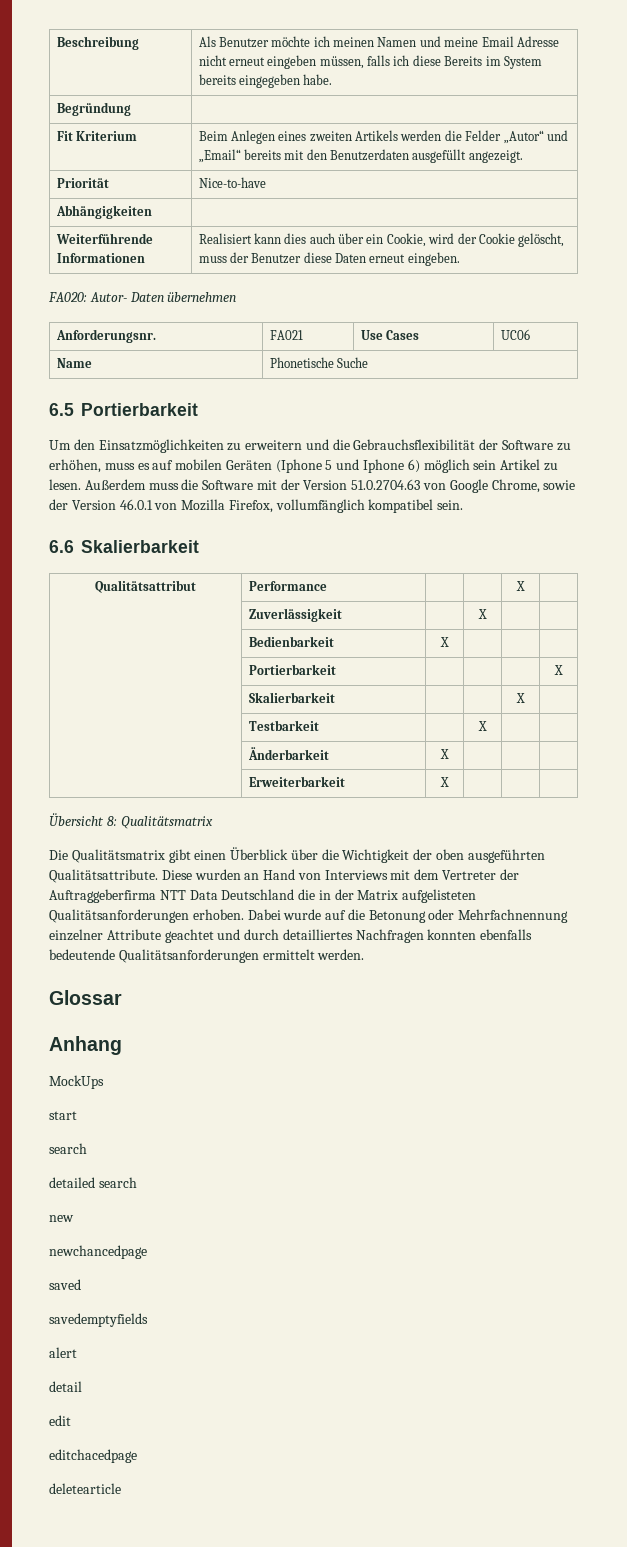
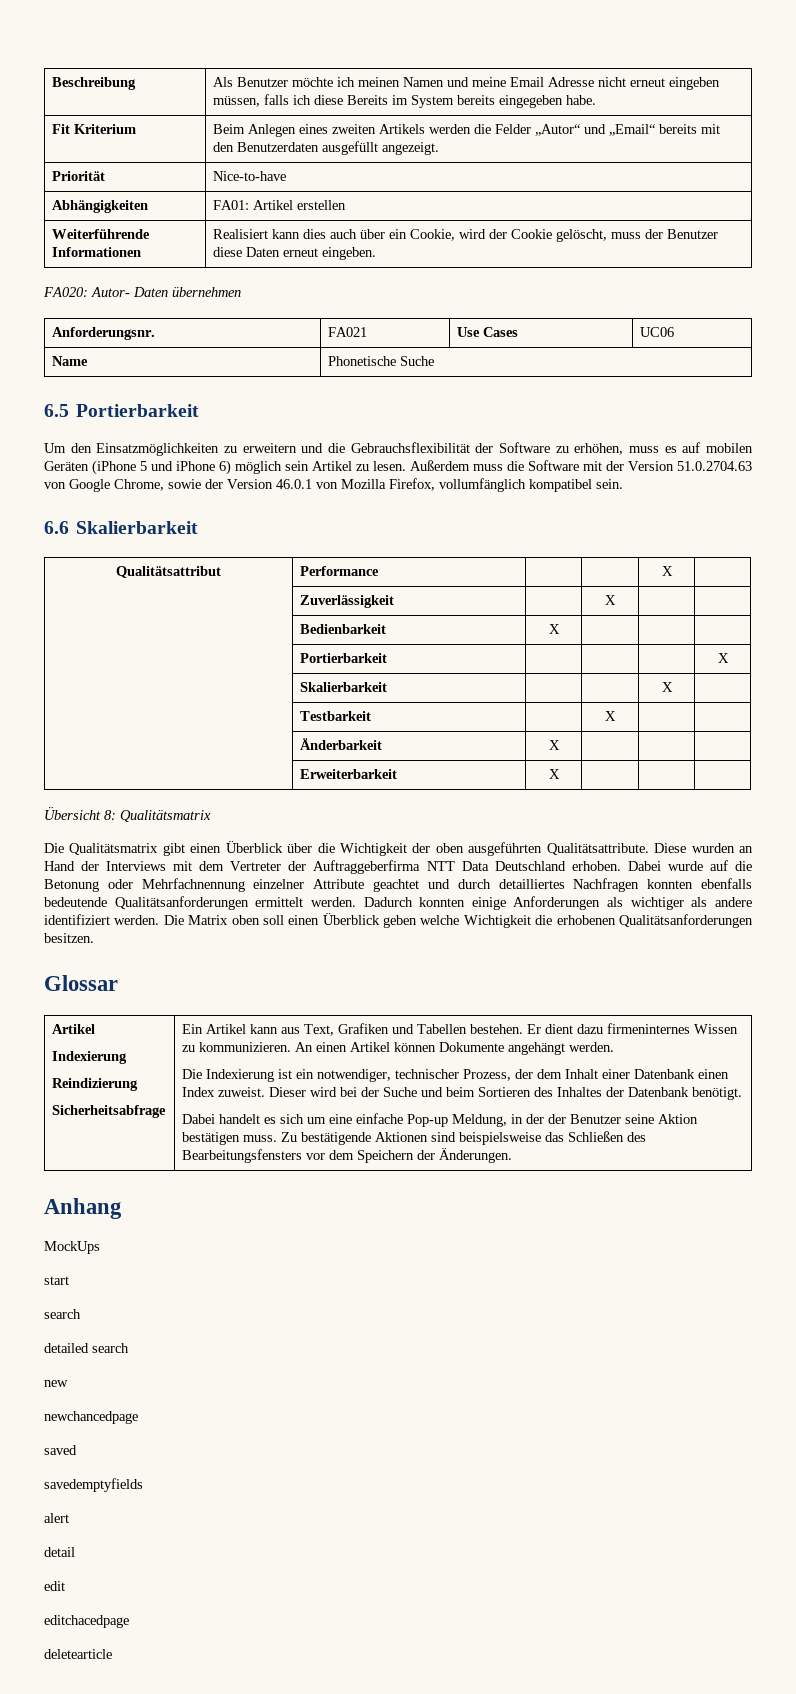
- Begründung |
- Abhängigkeiten |
+ Abhängigkeiten | FA01: Artikel erstellen
- Um den Einsatzmöglichkeiten zu erweitern und die Gebrauchsflexibilität der Software zu erhöhen, muss es auf mobilen Geräten (Iphone 5 und Iphone 6) möglich sein Artikel zu lesen.
+ Um den Einsatzmöglichkeiten zu erweitern und die Gebrauchsflexibilität der Software zu erhöhen, muss es auf mobilen Geräten (iPhone 5 und iPhone 6) möglich sein Artikel zu lesen.
- Diese wurden an Hand von Interviews mit dem Vertreter der Auftraggeberfirma NTT Data Deutschland die in der Matrix aufgelisteten Qualitätsanforderungen erhoben.
+ Diese wurden an Hand der Interviews mit dem Vertreter der Auftraggeberfirma NTT Data Deutschland erhoben.
- Dabei wurde auf die Betonung oder Mehrfachnennung einzelner Attribute geachtet und durch detailliertes Nachfragen konnten ebenfalls bedeutende Qualitätsanforderungen ermittelt werden.
+ Dabei wurde auf die Betonung oder Mehrfachnennung einzelner Attribute geachtet und durch detailliertes Nachfragen konnten ebenfalls bedeutende Qualitätsanforderungen ermittelt werden. Dadurch konnten einige Anforderungen als wichtiger als andere identifiziert werden. Die Matrix oben soll einen Überblick geben welche Wichtigkeit die erhobenen Qualitätsanforderungen besitzen.
  Glossar
+ Artikel
+ Indexierung
+ Reindizierung
+ Sicherheitsabfrage | Ein Artikel kann aus Text, Grafiken und Tabellen bestehen. Er dient dazu firmeninternes Wissen zu kommunizieren. An einen Artikel können Dokumente angehängt werden.
+ Die Indexierung ist ein notwendiger, technischer Prozess, der dem Inhalt einer Datenbank einen Index zuweist. Dieser wird bei der Suche und beim Sortieren des Inhaltes der Datenbank benötigt.
+ Dabei handelt es sich um eine einfache Pop-up Meldung, in der der Benutzer seine Aktion bestätigen muss. Zu bestätigende Aktionen sind beispielsweise das Schließen des Bearbeitungsfensters vor dem Speichern der Änderungen.

